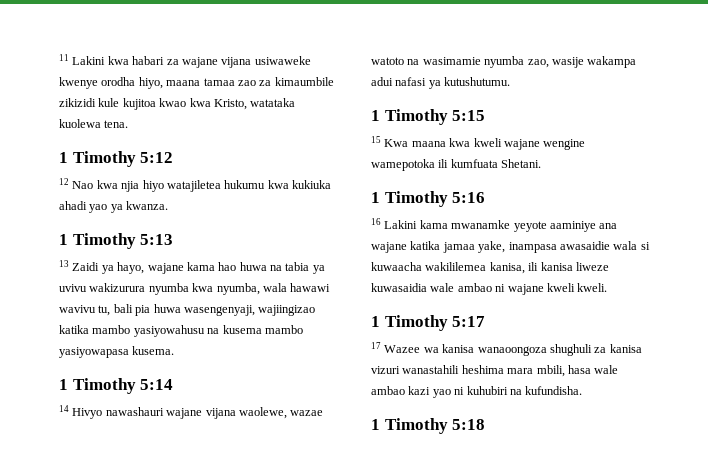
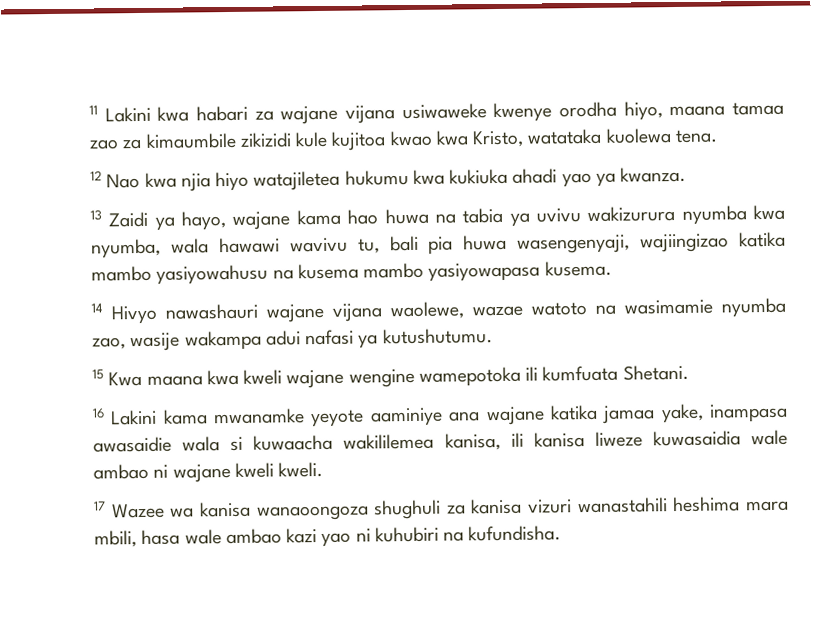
- 1 Timothy 5:12
- 1 Timothy 5:13
- 1 Timothy 5:14
- 1 Timothy 5:15
- 1 Timothy 5:16
- 1 Timothy 5:17
- 1 Timothy 5:18

